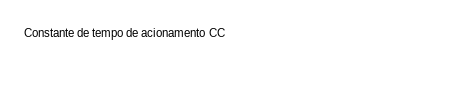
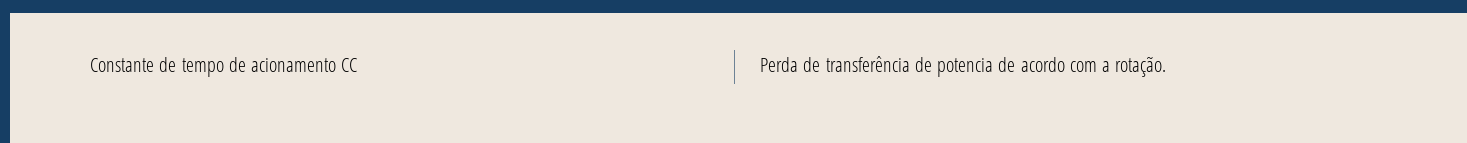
+ Perda de transferência de potencia de acordo com a rotação.

